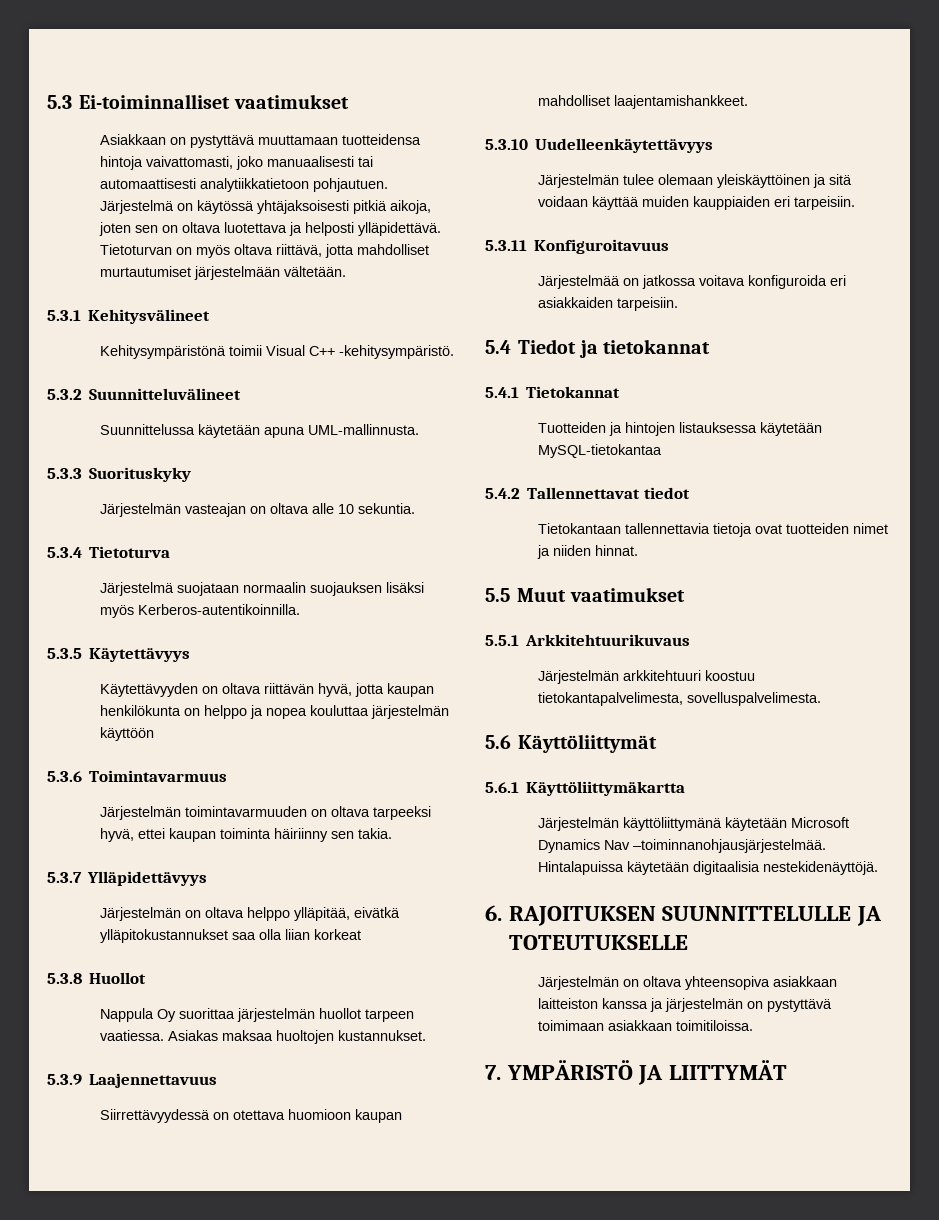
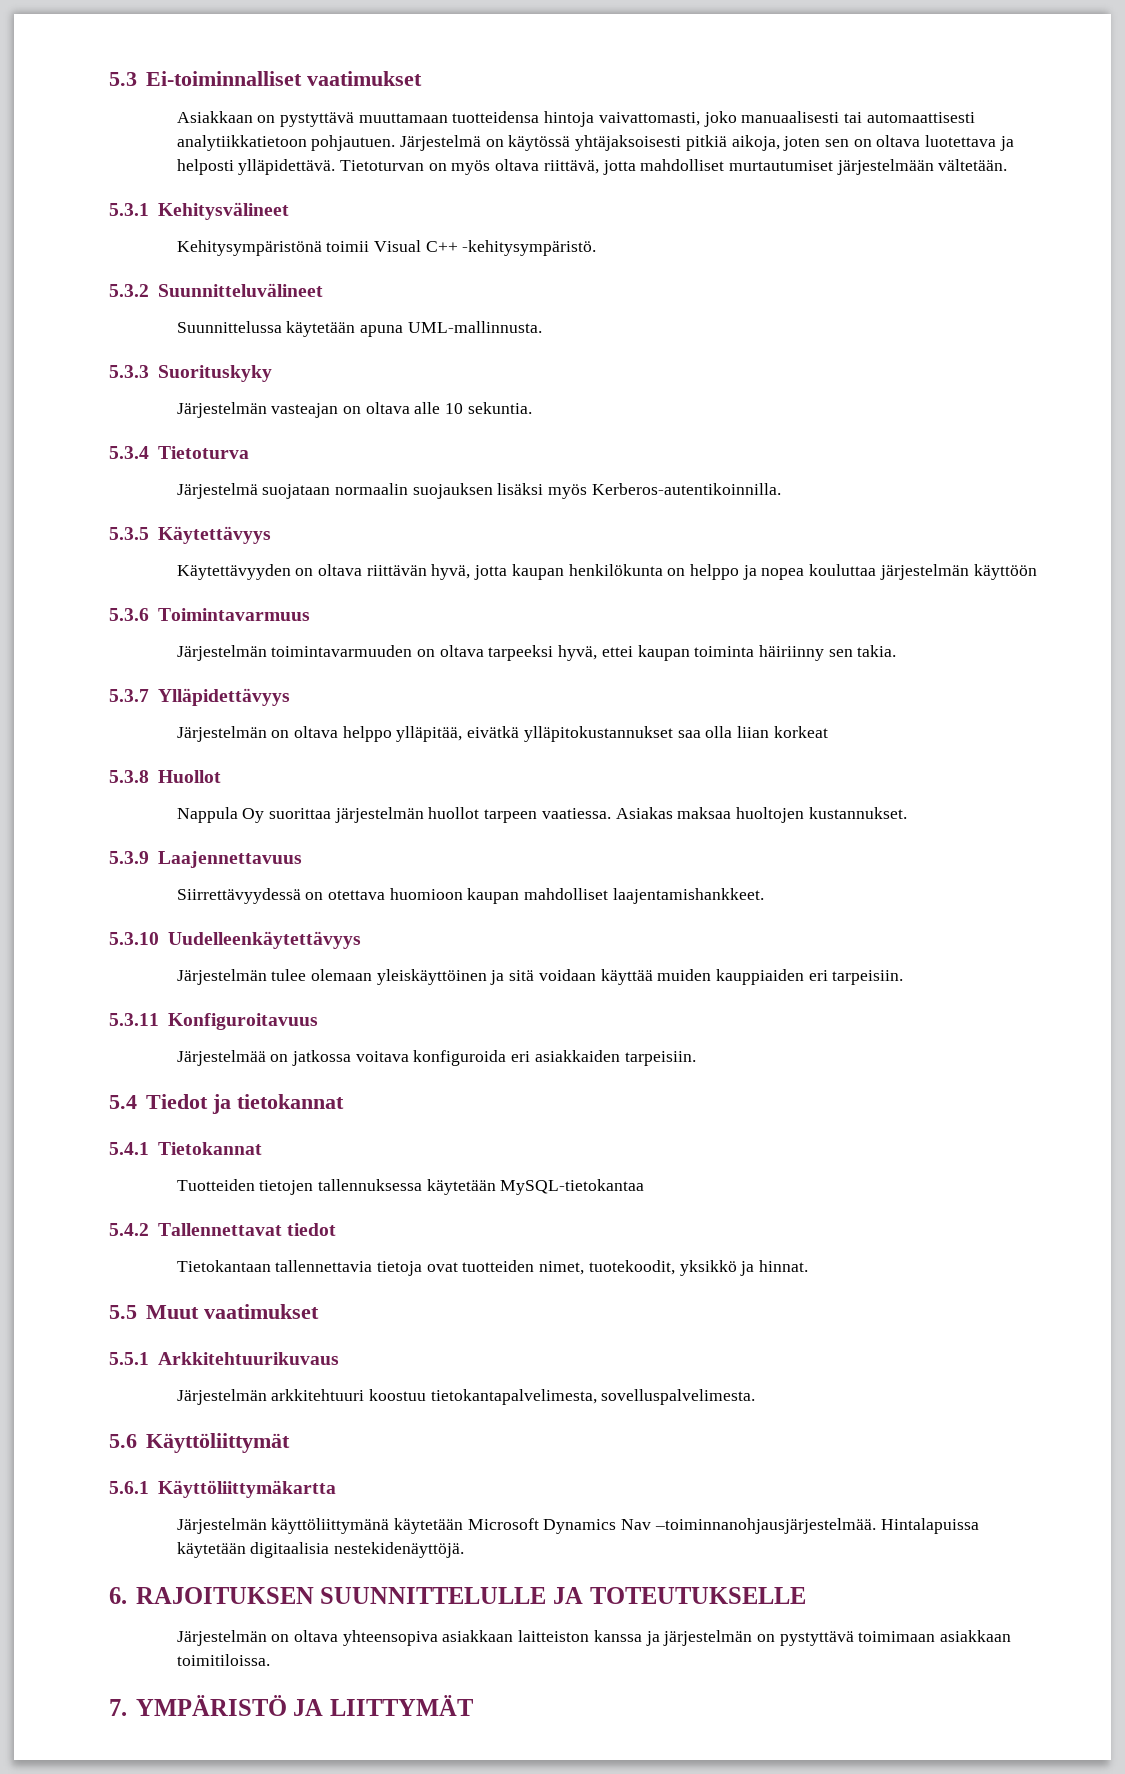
- Tuotteiden ja hintojen listauksessa käytetään MySQL-tietokantaa
+ Tuotteiden tietojen tallennuksessa käytetään MySQL-tietokantaa
- Tietokantaan tallennettavia tietoja ovat tuotteiden nimet ja niiden hinnat.
+ Tietokantaan tallennettavia tietoja ovat tuotteiden nimet, tuotekoodit, yksikkö ja hinnat.

